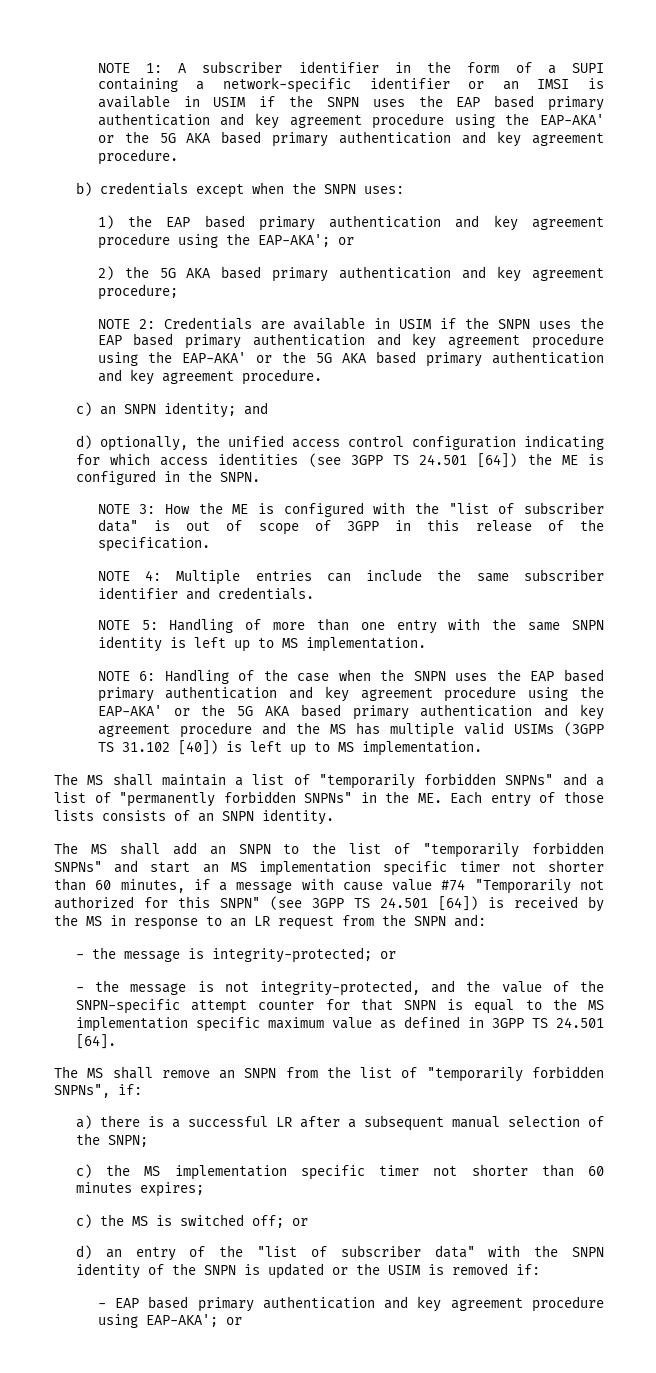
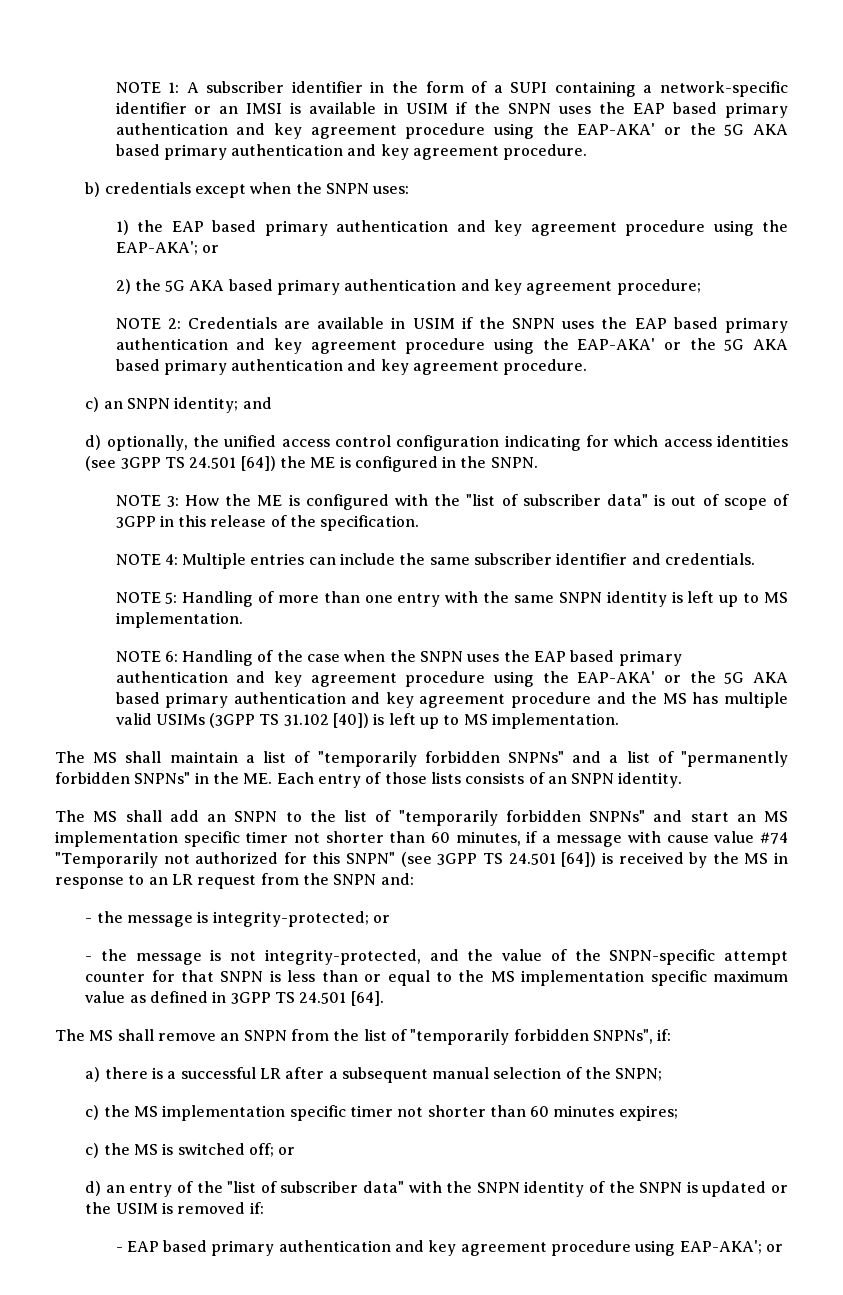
- - the message is not integrity-protected, and the value of the SNPN-specific attempt counter for that SNPN is equal to the MS implementation specific maximum value as defined in 3GPP TS 24.501 [64].
+ - the message is not integrity-protected, and the value of the SNPN-specific attempt counter for that SNPN is less than or equal to the MS implementation specific maximum value as defined in 3GPP TS 24.501 [64].

